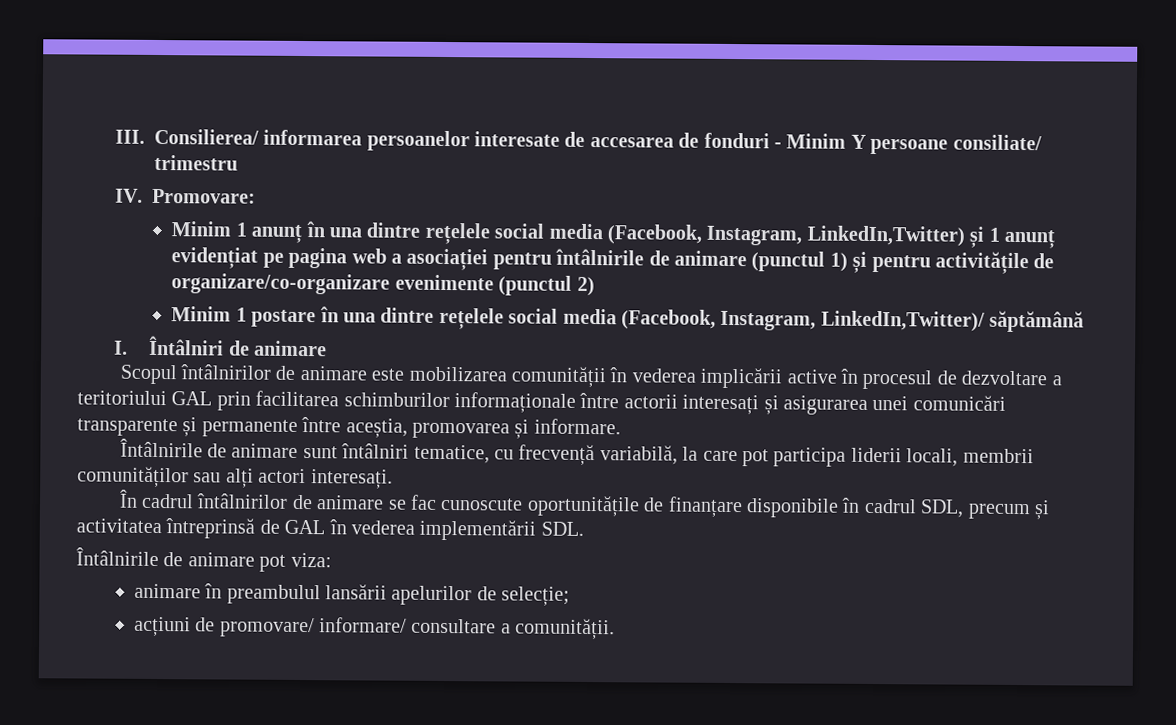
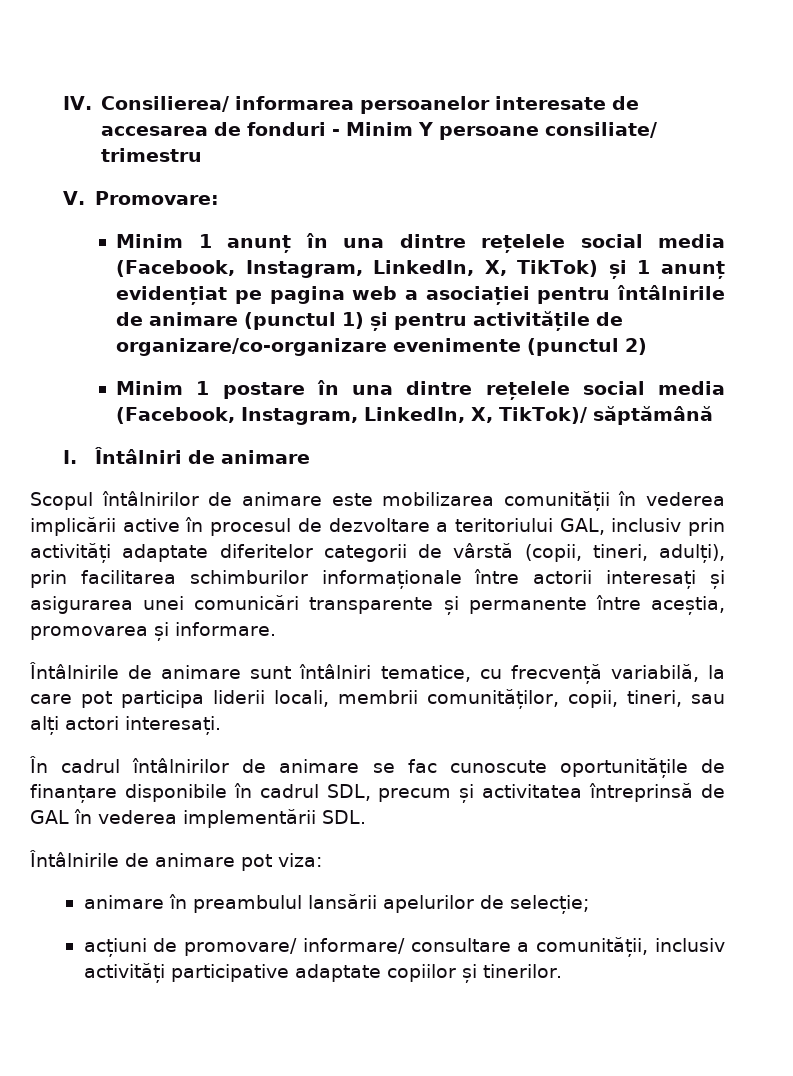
- III. Consilierea/ informarea persoanelor interesate de accesarea de fonduri - Minim Y persoane consiliate/ trimestru
+ IV. Consilierea/ informarea persoanelor interesate de accesarea de fonduri - Minim Y persoane consiliate/ trimestru
- IV. Promovare:
+ V. Promovare:
- Minim 1 anunț în una dintre rețelele social media (Facebook, Instagram, LinkedIn,Twitter) și 1 anunț evidențiat pe pagina web a asociației pentru întâlnirile de animare (punctul 1) și pentru activitățile de organizare/co-organizare evenimente (punctul 2)
+ Minim 1 anunț în una dintre rețelele social media (Facebook, Instagram, LinkedIn, X, TikTok) și 1 anunț evidențiat pe pagina web a asociației pentru întâlnirile de animare (punctul 1) și pentru activitățile de organizare/co-organizare evenimente (punctul 2)
- Minim 1 postare în una dintre rețelele social media (Facebook, Instagram, LinkedIn,Twitter)/ săptămână
+ Minim 1 postare în una dintre rețelele social media (Facebook, Instagram, LinkedIn, X, TikTok)/ săptămână
- Scopul întâlnirilor de animare este mobilizarea comunității în vederea implicării active în procesul de dezvoltare a teritoriului GAL prin facilitarea schimburilor informaționale între actorii interesați și asigurarea unei comunicări transparente și permanente între aceștia, promovarea și informare.
+ Scopul întâlnirilor de animare este mobilizarea comunității în vederea implicării active în procesul de dezvoltare a teritoriului GAL, inclusiv prin activități adaptate diferitelor categorii de vârstă (copii, tineri, adulți), prin facilitarea schimburilor informaționale între actorii interesați și asigurarea unei comunicări transparente și permanente între aceștia, promovarea și informare.
- Întâlnirile de animare sunt întâlniri tematice, cu frecvență variabilă, la care pot participa liderii locali, membrii comunităților sau alți actori interesați.
+ Întâlnirile de animare sunt întâlniri tematice, cu frecvență variabilă, la care pot participa liderii locali, membrii comunităților, copii, tineri, sau alți actori interesați.
- acțiuni de promovare/ informare/ consultare a comunității.
+ acțiuni de promovare/ informare/ consultare a comunității, inclusiv activități participative adaptate copiilor și tinerilor.

